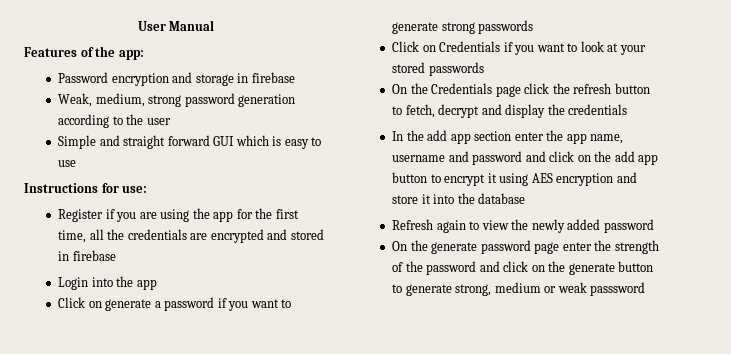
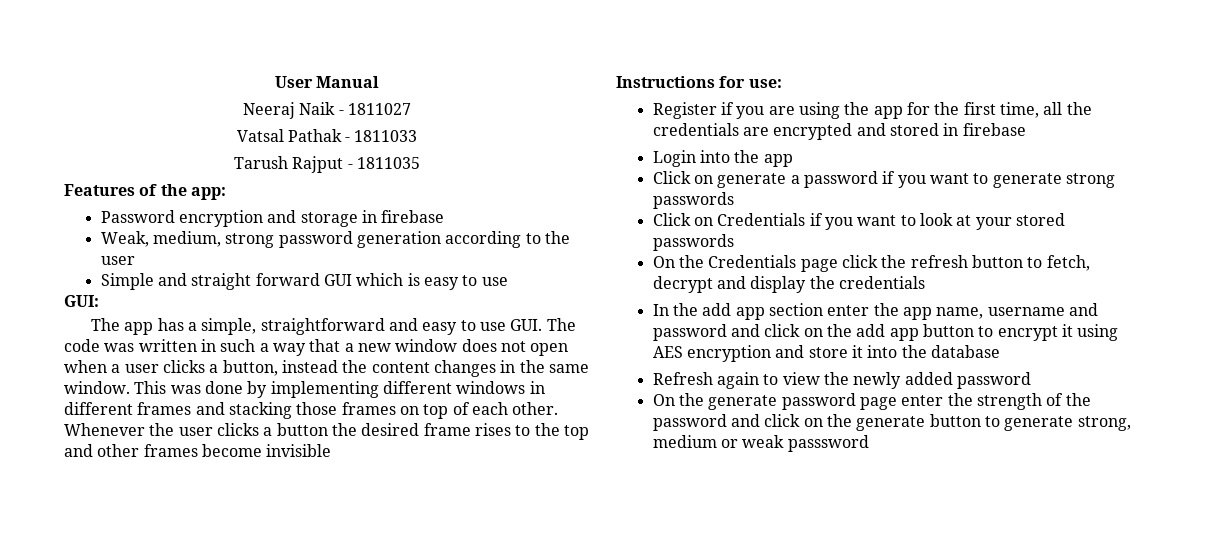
+ Neeraj Naik - 1811027
+ Vatsal Pathak - 1811033
+ Tarush Rajput - 1811035
+ GUI:
+ The app has a simple, straightforward and easy to use GUI. The code was written in such a way that a new window does not open when a user clicks a button, instead the content changes in the same window. This was done by implementing different windows in different frames and stacking those frames on top of each other. Whenever the user clicks a button the desired frame rises to the top and other frames become invisible

